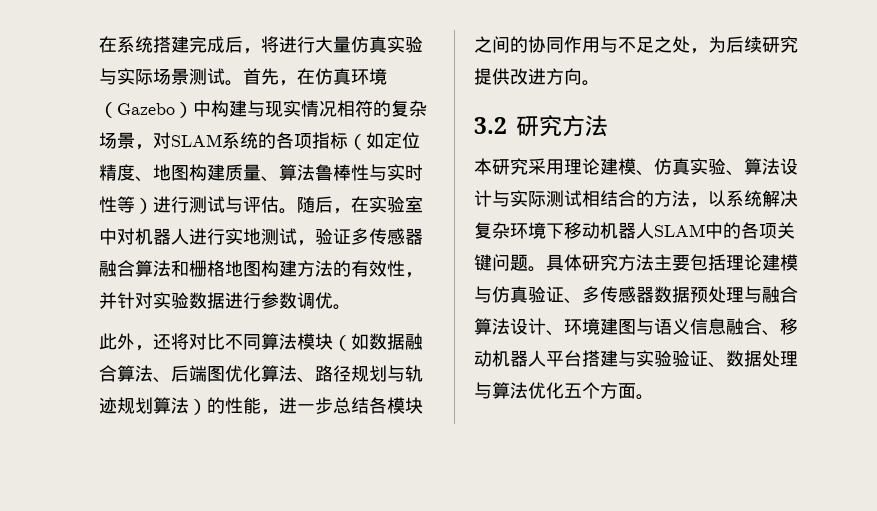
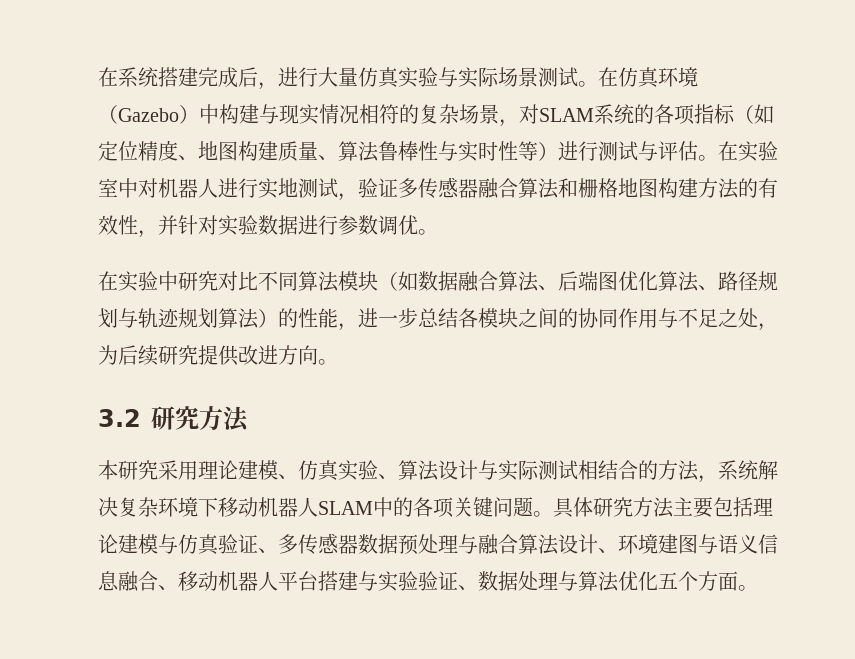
- 在系统搭建完成后，将进行大量仿真实验与实际场景测试。
+ 在系统搭建完成后，进行大量仿真实验与实际场景测试。
- 首先，在仿真环境（Gazebo）中构建与现实情况相符的复杂场景，对SLAM系统的各项指标（如定位精度、地图构建质量、算法鲁棒性与实时性等）进行测试与评估。
+ 在仿真环境（Gazebo）中构建与现实情况相符的复杂场景，对SLAM系统的各项指标（如定位精度、地图构建质量、算法鲁棒性与实时性等）进行测试与评估。
- 随后，在实验室中对机器人进行实地测试，验证多传感器融合算法和栅格地图构建方法的有效性，并针对实验数据进行参数调优。
+ 在实验室中对机器人进行实地测试，验证多传感器融合算法和栅格地图构建方法的有效性，并针对实验数据进行参数调优。
- 此外，还将对比不同算法模块（如数据融合算法、后端图优化算法、路径规划与轨迹规划算法）的性能，进一步总结各模块之间的协同作用与不足之处，为后续研究提供改进方向。
+ 在实验中研究对比不同算法模块（如数据融合算法、后端图优化算法、路径规划与轨迹规划算法）的性能，进一步总结各模块之间的协同作用与不足之处，为后续研究提供改进方向。
- 本研究采用理论建模、仿真实验、算法设计与实际测试相结合的方法，以系统解决复杂环境下移动机器人SLAM中的各项关键问题。
+ 本研究采用理论建模、仿真实验、算法设计与实际测试相结合的方法，系统解决复杂环境下移动机器人SLAM中的各项关键问题。

